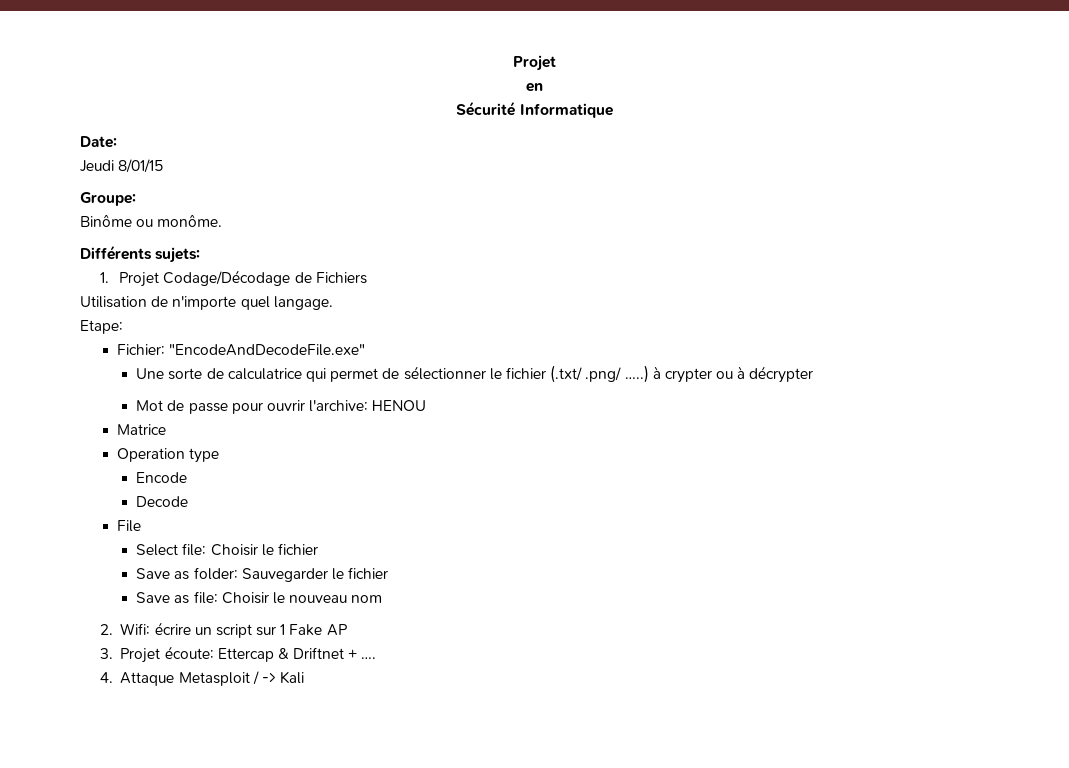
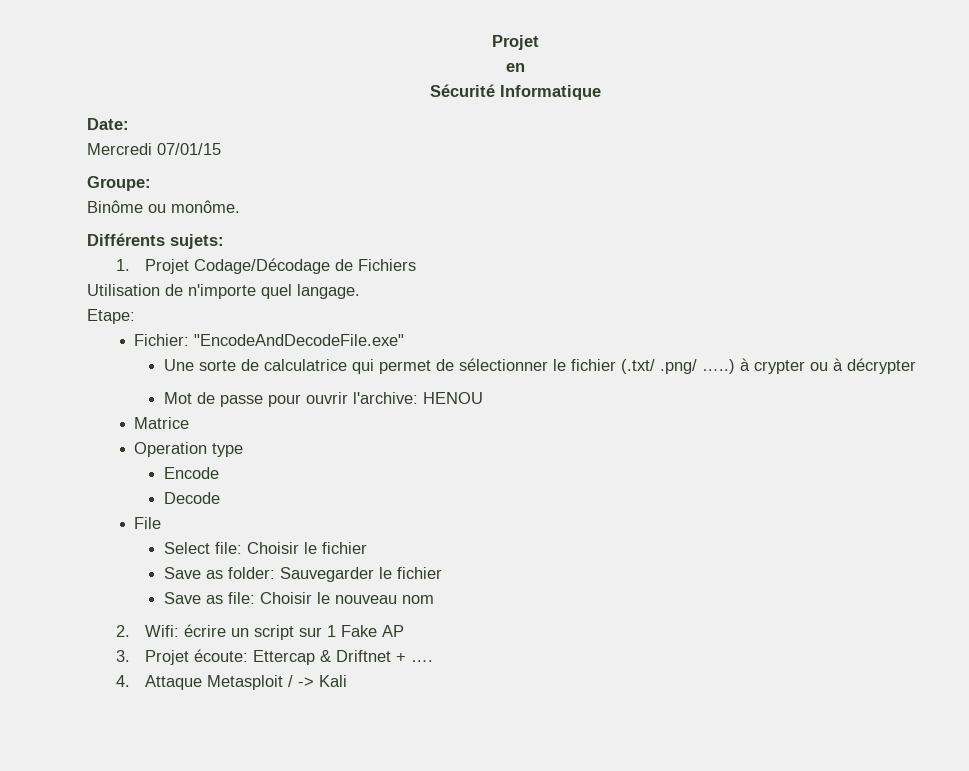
- Jeudi 8/01/15
+ Mercredi 07/01/15

